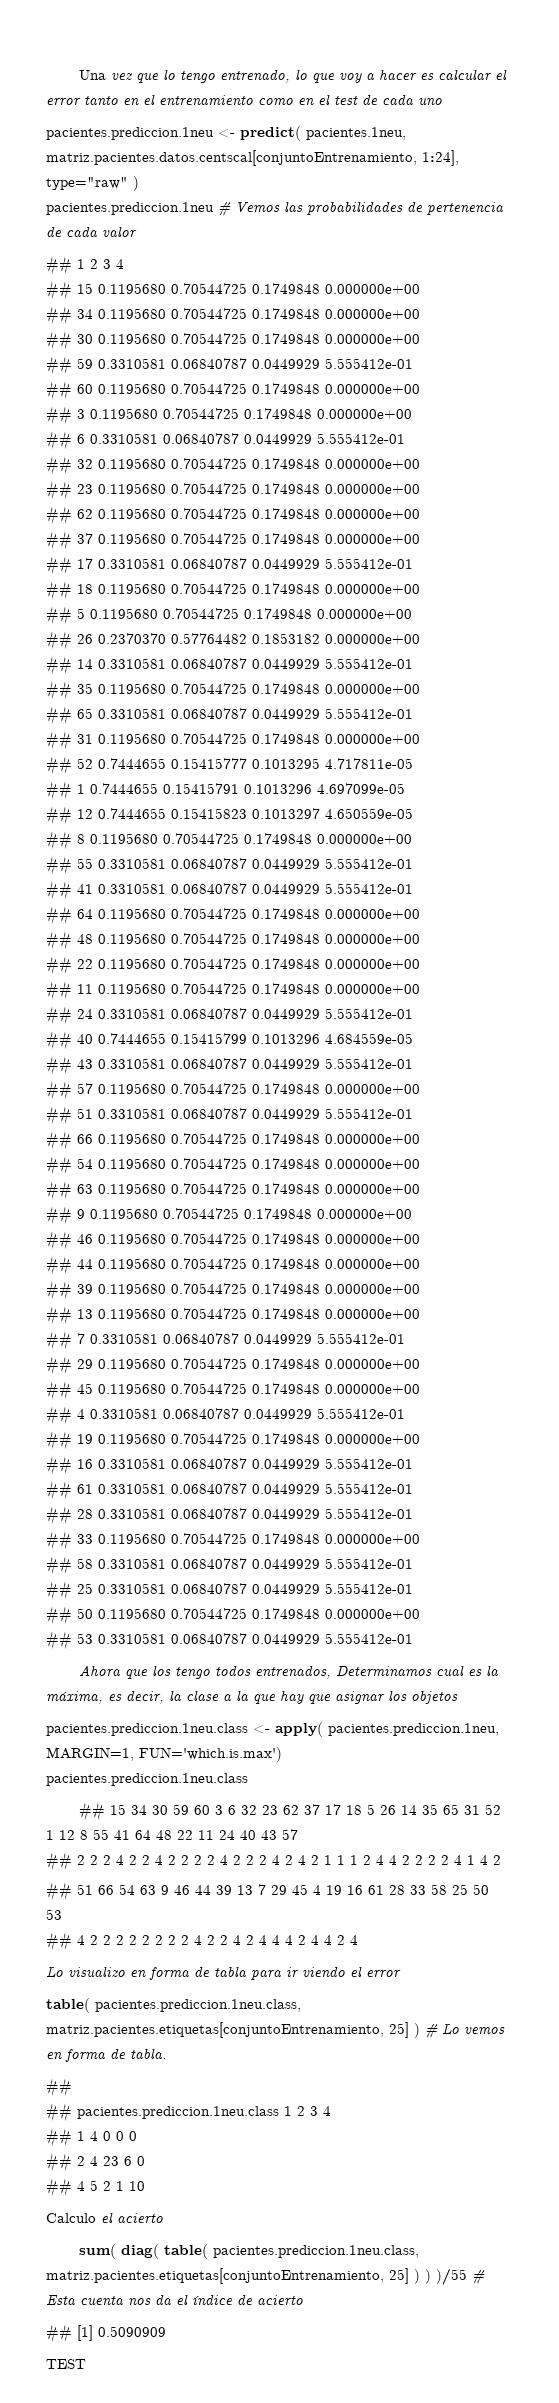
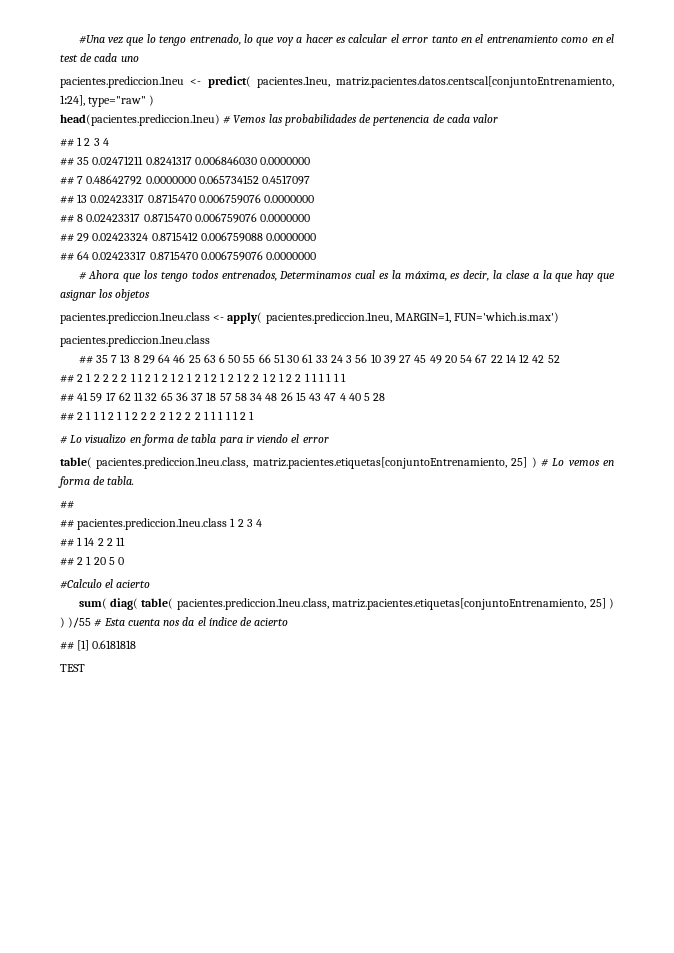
- Una vez que lo tengo entrenado, lo que voy a hacer es calcular el error tanto en el entrenamiento como en el test de cada uno
+ #Una vez que lo tengo entrenado, lo que voy a hacer es calcular el error tanto en el entrenamiento como en el test de cada uno
- pacientes.prediccion.1neu # Vemos las probabilidades de pertenencia de cada valor
+ head(pacientes.prediccion.1neu) # Vemos las probabilidades de pertenencia de cada valor
- ## 15 0.1195680 0.70544725 0.1749848 0.000000e+00
- ## 34 0.1195680 0.70544725 0.1749848 0.000000e+00
- ## 30 0.1195680 0.70544725 0.1749848 0.000000e+00
- ## 59 0.3310581 0.06840787 0.0449929 5.555412e-01
- ## 60 0.1195680 0.70544725 0.1749848 0.000000e+00
- ## 3 0.1195680 0.70544725 0.1749848 0.000000e+00
- ## 6 0.3310581 0.06840787 0.0449929 5.555412e-01
- ## 32 0.1195680 0.70544725 0.1749848 0.000000e+00
- ## 23 0.1195680 0.70544725 0.1749848 0.000000e+00
- ## 62 0.1195680 0.70544725 0.1749848 0.000000e+00
- ## 37 0.1195680 0.70544725 0.1749848 0.000000e+00
- ## 17 0.3310581 0.06840787 0.0449929 5.555412e-01
- ## 18 0.1195680 0.70544725 0.1749848 0.000000e+00
- ## 5 0.1195680 0.70544725 0.1749848 0.000000e+00
- ## 26 0.2370370 0.57764482 0.1853182 0.000000e+00
- ## 14 0.3310581 0.06840787 0.0449929 5.555412e-01
- ## 35 0.1195680 0.70544725 0.1749848 0.000000e+00
- ## 65 0.3310581 0.06840787 0.0449929 5.555412e-01
- ## 31 0.1195680 0.70544725 0.1749848 0.000000e+00
- ## 52 0.7444655 0.15415777 0.1013295 4.717811e-05
- ## 1 0.7444655 0.15415791 0.1013296 4.697099e-05
- ## 12 0.7444655 0.15415823 0.1013297 4.650559e-05
- ## 8 0.1195680 0.70544725 0.1749848 0.000000e+00
- ## 55 0.3310581 0.06840787 0.0449929 5.555412e-01
- ## 41 0.3310581 0.06840787 0.0449929 5.555412e-01
- ## 64 0.1195680 0.70544725 0.1749848 0.000000e+00
- ## 48 0.1195680 0.70544725 0.1749848 0.000000e+00
- ## 22 0.1195680 0.70544725 0.1749848 0.000000e+00
- ## 11 0.1195680 0.70544725 0.1749848 0.000000e+00
- ## 24 0.3310581 0.06840787 0.0449929 5.555412e-01
- ## 40 0.7444655 0.15415799 0.1013296 4.684559e-05
- ## 43 0.3310581 0.06840787 0.0449929 5.555412e-01
- ## 57 0.1195680 0.70544725 0.1749848 0.000000e+00
- ## 51 0.3310581 0.06840787 0.0449929 5.555412e-01
- ## 66 0.1195680 0.70544725 0.1749848 0.000000e+00
- ## 54 0.1195680 0.70544725 0.1749848 0.000000e+00
- ## 63 0.1195680 0.70544725 0.1749848 0.000000e+00
- ## 9 0.1195680 0.70544725 0.1749848 0.000000e+00
- ## 46 0.1195680 0.70544725 0.1749848 0.000000e+00
- ## 44 0.1195680 0.70544725 0.1749848 0.000000e+00
- ## 39 0.1195680 0.70544725 0.1749848 0.000000e+00
- ## 13 0.1195680 0.70544725 0.1749848 0.000000e+00
- ## 7 0.3310581 0.06840787 0.0449929 5.555412e-01
- ## 29 0.1195680 0.70544725 0.1749848 0.000000e+00
- ## 45 0.1195680 0.70544725 0.1749848 0.000000e+00
- ## 4 0.3310581 0.06840787 0.0449929 5.555412e-01
- ## 19 0.1195680 0.70544725 0.1749848 0.000000e+00
- ## 16 0.3310581 0.06840787 0.0449929 5.555412e-01
- ## 61 0.3310581 0.06840787 0.0449929 5.555412e-01
- ## 28 0.3310581 0.06840787 0.0449929 5.555412e-01
- ## 33 0.1195680 0.70544725 0.1749848 0.000000e+00
- ## 58 0.3310581 0.06840787 0.0449929 5.555412e-01
- ## 25 0.3310581 0.06840787 0.0449929 5.555412e-01
- ## 50 0.1195680 0.70544725 0.1749848 0.000000e+00
- ## 53 0.3310581 0.06840787 0.0449929 5.555412e-01
- Ahora que los tengo todos entrenados, Determinamos cual es la máxima, es decir, la clase a la que hay que asignar los objetos
+ ## 35 0.02471211 0.8241317 0.006846030 0.0000000
+ ## 7 0.48642792 0.0000000 0.065734152 0.4517097
+ ## 13 0.02423317 0.8715470 0.006759076 0.0000000
+ ## 8 0.02423317 0.8715470 0.006759076 0.0000000
+ ## 29 0.02423324 0.8715412 0.006759088 0.0000000
+ ## 64 0.02423317 0.8715470 0.006759076 0.0000000
+ # Ahora que los tengo todos entrenados, Determinamos cual es la máxima, es decir, la clase a la que hay que asignar los objetos
- ## 15 34 30 59 60 3 6 32 23 62 37 17 18 5 26 14 35 65 31 52 1 12 8 55 41 64 48 22 11 24 40 43 57
- ## 2 2 2 4 2 2 4 2 2 2 2 4 2 2 2 4 2 4 2 1 1 1 2 4 4 2 2 2 2 4 1 4 2
- ## 51 66 54 63 9 46 44 39 13 7 29 45 4 19 16 61 28 33 58 25 50 53
- ## 4 2 2 2 2 2 2 2 2 4 2 2 4 2 4 4 4 2 4 4 2 4
- Lo visualizo en forma de tabla para ir viendo el error
+ ## 35 7 13 8 29 64 46 25 63 6 50 55 66 51 30 61 33 24 3 56 10 39 27 45 49 20 54 67 22 14 12 42 52
+ ## 2 1 2 2 2 2 1 1 2 1 2 1 2 1 2 1 2 1 2 1 2 2 1 2 1 2 2 1 1 1 1 1 1
+ ## 41 59 17 62 11 32 65 36 37 18 57 58 34 48 26 15 43 47 4 40 5 28
+ ## 2 1 1 1 2 1 1 2 2 2 2 1 2 2 2 1 1 1 1 1 2 1
+ # Lo visualizo en forma de tabla para ir viendo el error
- ## 1 4 0 0 0
- ## 2 4 23 6 0
- ## 4 5 2 1 10
- Calculo el acierto
+ ## 1 14 2 2 11
+ ## 2 1 20 5 0
+ #Calculo el acierto
- ## [1] 0.5090909
+ ## [1] 0.6181818

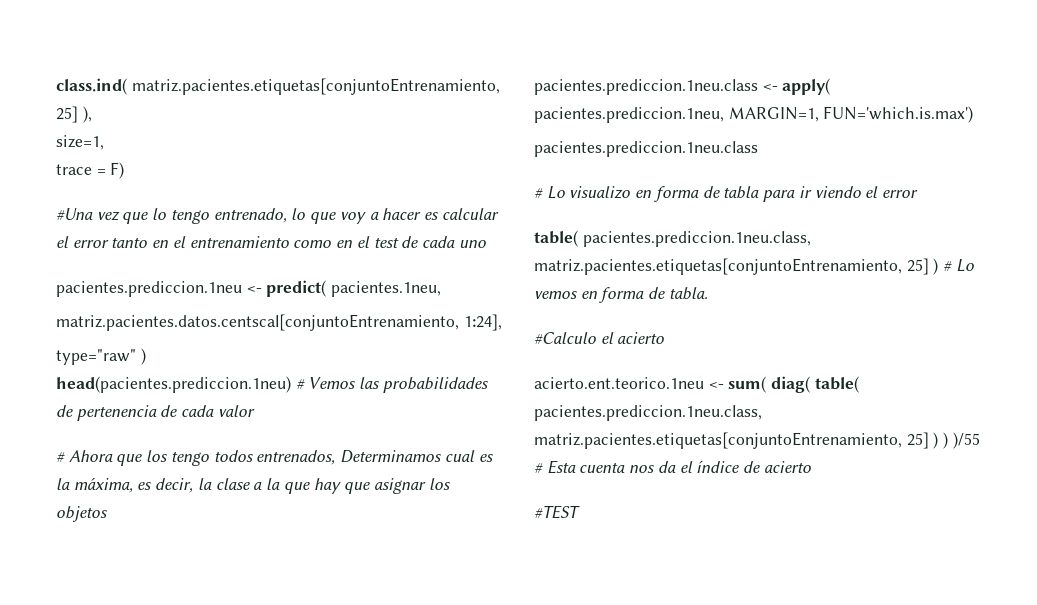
+ class.ind( matriz.pacientes.etiquetas[conjuntoEntrenamiento, 25] ),
+ size=1,
+ trace = F)
- pacientes.prediccion.1neu <- predict( pacientes.1neu, matriz.pacientes.datos.centscal[conjuntoEntrenamiento, 1:24], type="raw" )
+ pacientes.prediccion.1neu <- predict( pacientes.1neu,
+ matriz.pacientes.datos.centscal[conjuntoEntrenamiento, 1:24],
+ type="raw" )
- ## 1 2 3 4
- ## 35 0.02471211 0.8241317 0.006846030 0.0000000
- ## 7 0.48642792 0.0000000 0.065734152 0.4517097
- ## 13 0.02423317 0.8715470 0.006759076 0.0000000
- ## 8 0.02423317 0.8715470 0.006759076 0.0000000
- ## 29 0.02423324 0.8715412 0.006759088 0.0000000
- ## 64 0.02423317 0.8715470 0.006759076 0.0000000
- ## 35 7 13 8 29 64 46 25 63 6 50 55 66 51 30 61 33 24 3 56 10 39 27 45 49 20 54 67 22 14 12 42 52
- ## 2 1 2 2 2 2 1 1 2 1 2 1 2 1 2 1 2 1 2 1 2 2 1 2 1 2 2 1 1 1 1 1 1
- ## 41 59 17 62 11 32 65 36 37 18 57 58 34 48 26 15 43 47 4 40 5 28
- ## 2 1 1 1 2 1 1 2 2 2 2 1 2 2 2 1 1 1 1 1 2 1
  table( pacientes.prediccion.1neu.class, matriz.pacientes.etiquetas[conjuntoEntrenamiento, 25] ) # Lo vemos en forma de tabla.
- ##
- ## pacientes.prediccion.1neu.class 1 2 3 4
- ## 1 14 2 2 11
- ## 2 1 20 5 0
- sum( diag( table( pacientes.prediccion.1neu.class, matriz.pacientes.etiquetas[conjuntoEntrenamiento, 25] ) ) )/55 # Esta cuenta nos da el índice de acierto
+ acierto.ent.teorico.1neu <- sum( diag( table( pacientes.prediccion.1neu.class, matriz.pacientes.etiquetas[conjuntoEntrenamiento, 25] ) ) )/55 # Esta cuenta nos da el índice de acierto
- ## [1] 0.6181818
- TEST
+ #TEST

